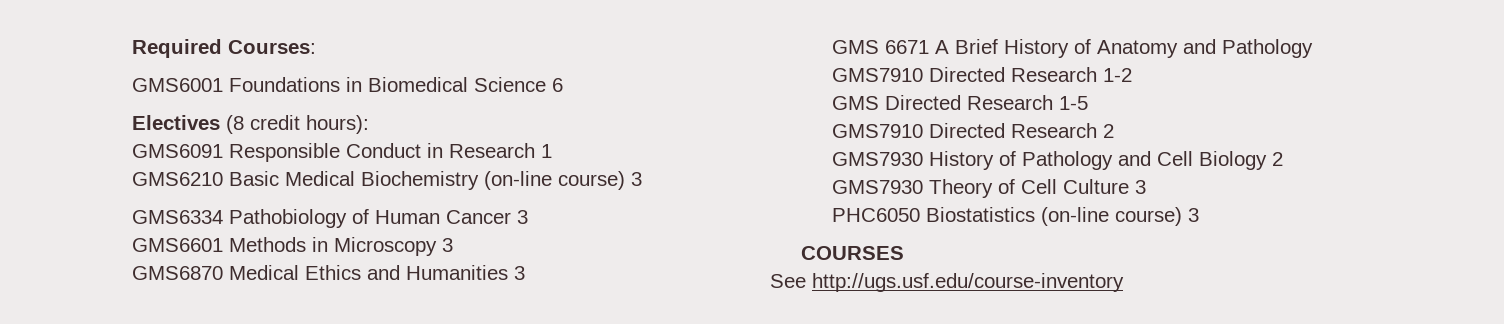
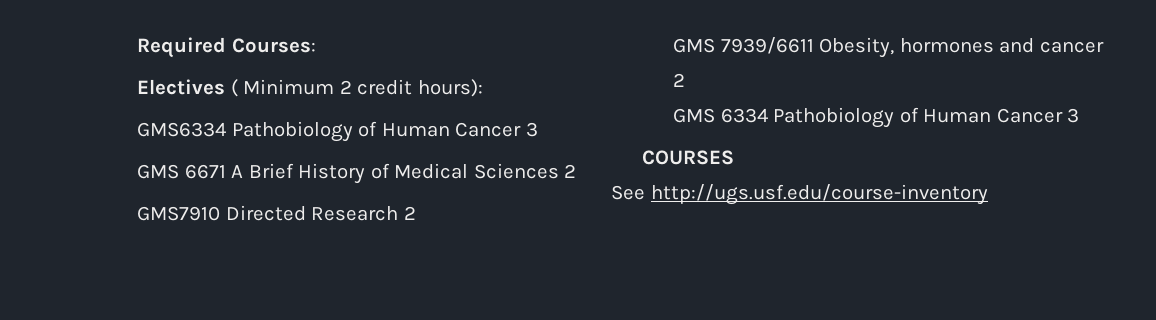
- GMS6001 Foundations in Biomedical Science 6
- Electives (8 credit hours):
- GMS6091 Responsible Conduct in Research 1
- GMS6210 Basic Medical Biochemistry (on-line course) 3
+ Electives ( Minimum 2 credit hours):
- GMS6601 Methods in Microscopy 3
- GMS6870 Medical Ethics and Humanities 3
- GMS 6671 A Brief History of Anatomy and Pathology
- GMS7910 Directed Research 1-2
- GMS Directed Research 1-5
+ GMS 6671 A Brief History of Medical Sciences 2
  GMS7910 Directed Research 2
- GMS7930 History of Pathology and Cell Biology 2
- GMS7930 Theory of Cell Culture 3
- PHC6050 Biostatistics (on-line course) 3
+ GMS 7939/6611 Obesity, hormones and cancer 2
+ GMS 6334 Pathobiology of Human Cancer 3

